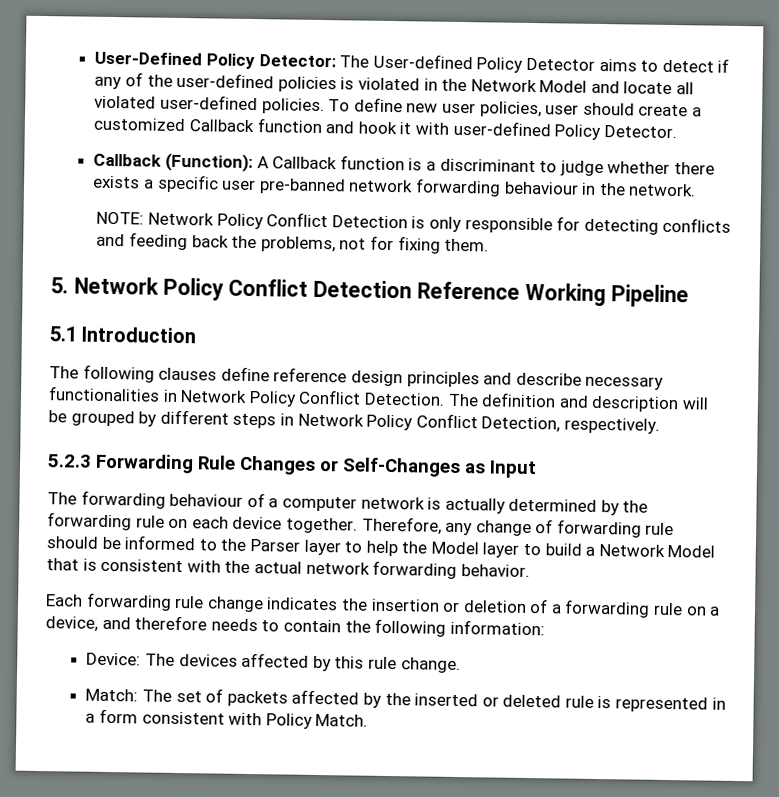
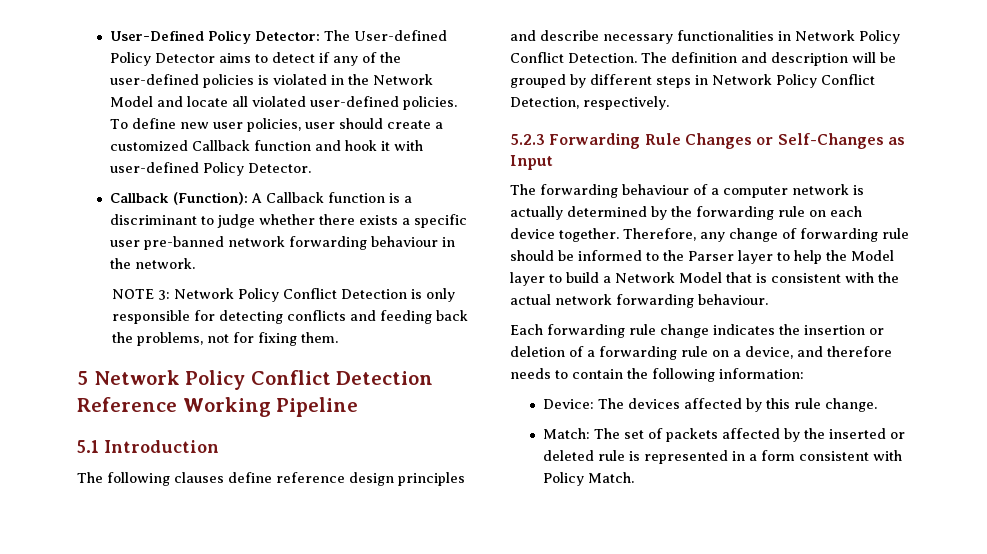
- NOTE: Network Policy Conflict Detection is only responsible for detecting conflicts and feeding back the problems, not for fixing them.
+ NOTE 3: Network Policy Conflict Detection is only responsible for detecting conflicts and feeding back the problems, not for fixing them.
- 5. Network Policy Conflict Detection Reference Working Pipeline
+ 5 Network Policy Conflict Detection Reference Working Pipeline
- Therefore, any change of forwarding rule should be informed to the Parser layer to help the Model layer to build a Network Model that is consistent with the actual network forwarding behavior.
+ Therefore, any change of forwarding rule should be informed to the Parser layer to help the Model layer to build a Network Model that is consistent with the actual network forwarding behaviour.

